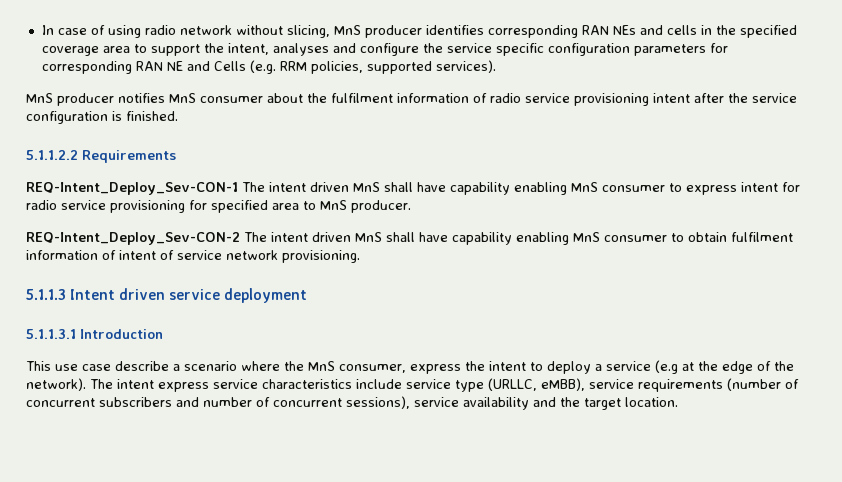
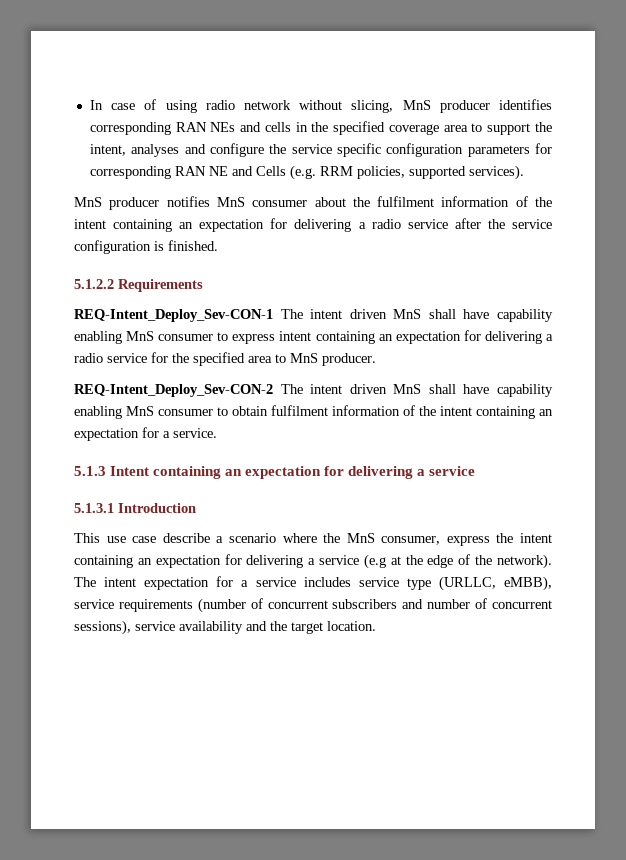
- MnS producer notifies MnS consumer about the fulfilment information of radio service provisioning intent after the service configuration is finished.
+ MnS producer notifies MnS consumer about the fulfilment information of the intent containing an expectation for delivering a radio service after the service configuration is finished.
- 5.1.1.2.2 Requirements
+ 5.1.2.2 Requirements
- REQ-Intent_Deploy_Sev-CON-1 The intent driven MnS shall have capability enabling MnS consumer to express intent for radio service provisioning for specified area to MnS producer.
+ REQ-Intent_Deploy_Sev-CON-1 The intent driven MnS shall have capability enabling MnS consumer to express intent containing an expectation for delivering a radio service for the specified area to MnS producer.
- REQ-Intent_Deploy_Sev-CON-2 The intent driven MnS shall have capability enabling MnS consumer to obtain fulfilment information of intent of service network provisioning.
- 5.1.1.3 Intent driven service deployment
- 5.1.1.3.1 Introduction
+ REQ-Intent_Deploy_Sev-CON-2 The intent driven MnS shall have capability enabling MnS consumer to obtain fulfilment information of the intent containing an expectation for a service.
+ 5.1.3 Intent containing an expectation for delivering a service
+ 5.1.3.1 Introduction
- This use case describe a scenario where the MnS consumer, express the intent to deploy a service (e.g at the edge of the network).
+ This use case describe a scenario where the MnS consumer, express the intent containing an expectation for delivering a service (e.g at the edge of the network).
- The intent express service characteristics include service type (URLLC, eMBB), service requirements (number of concurrent subscribers and number of concurrent sessions), service availability and the target location.
+ The intent expectation for a service includes service type (URLLC, eMBB), service requirements (number of concurrent subscribers and number of concurrent sessions), service availability and the target location.

